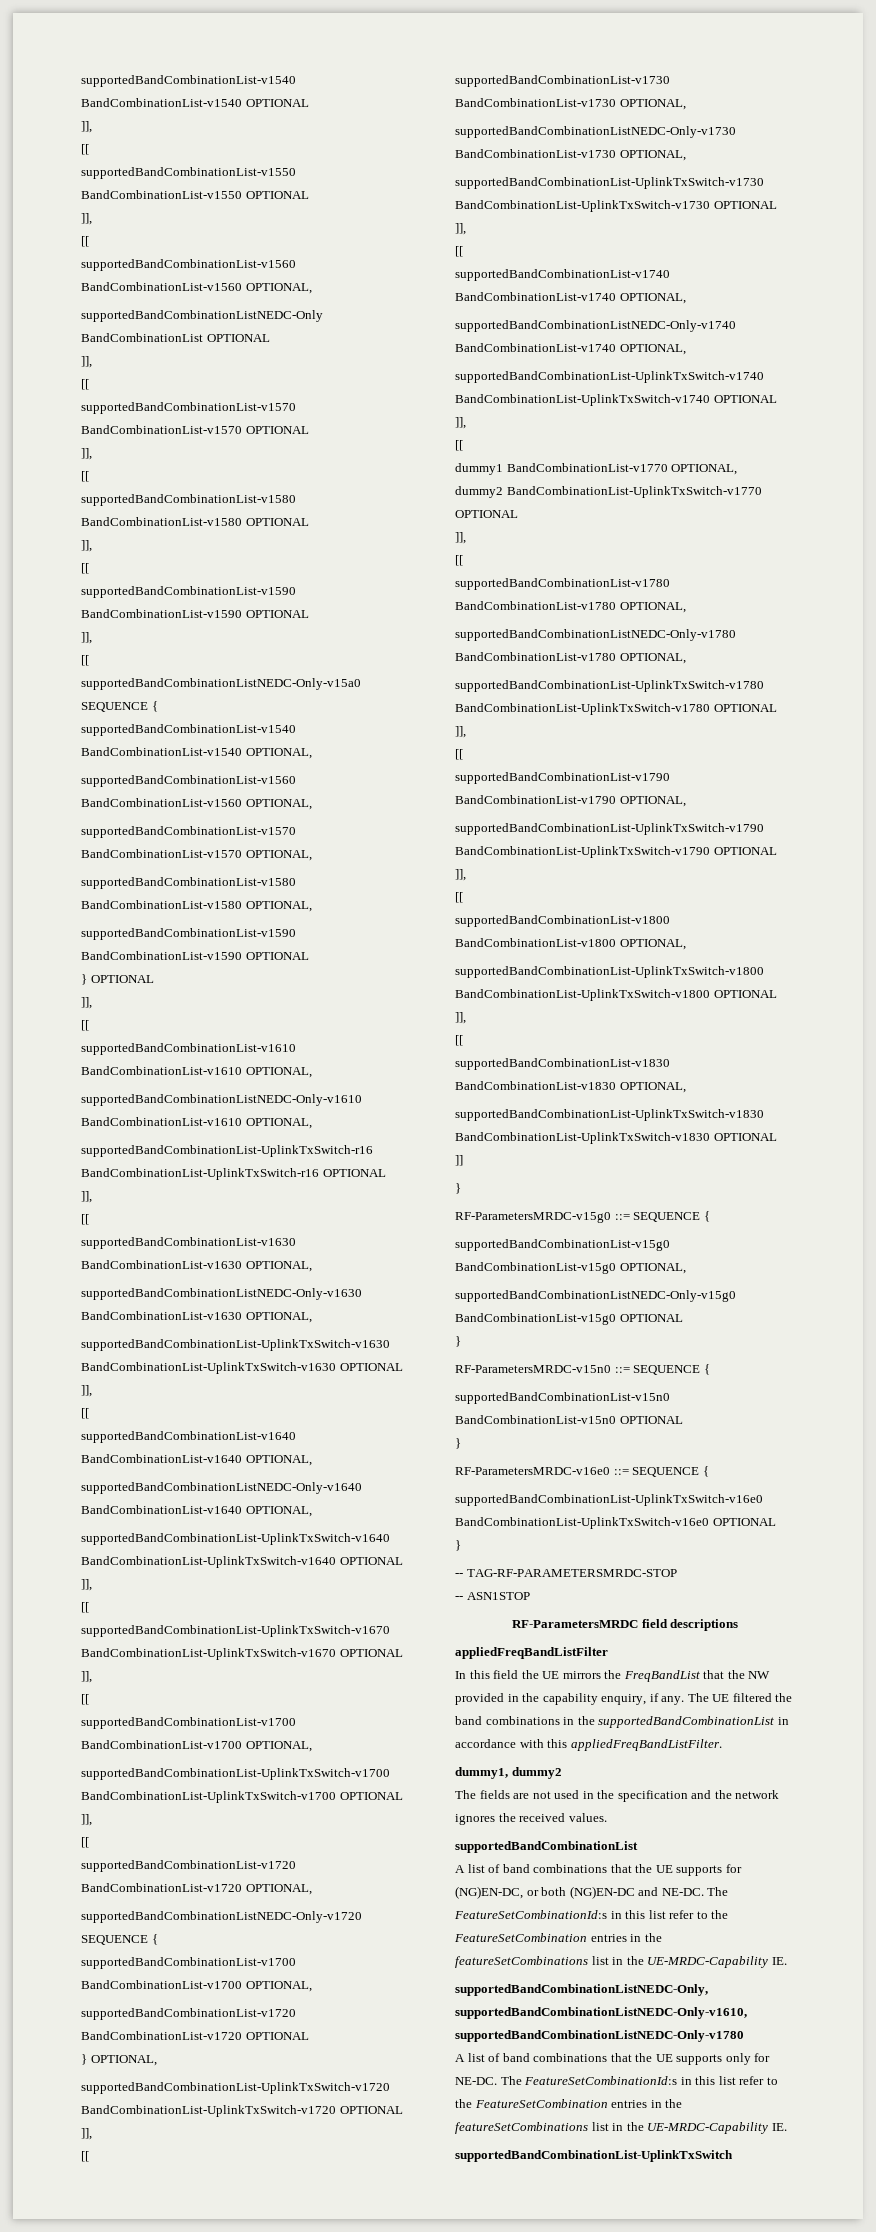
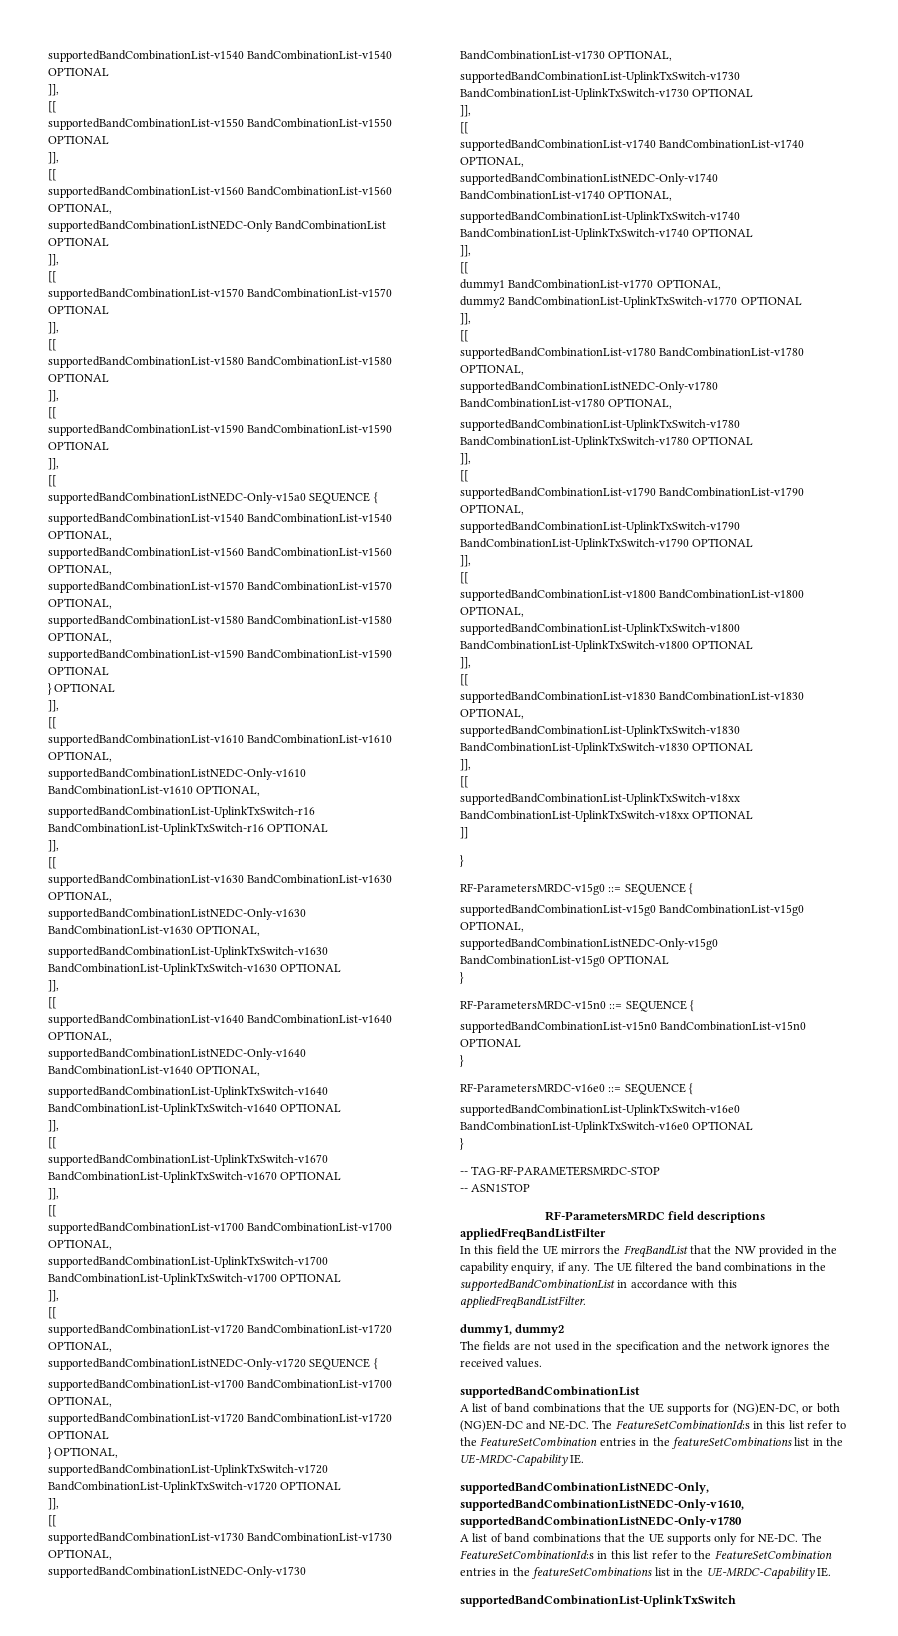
  supportedBandCombinationList-UplinkTxSwitch-v1830 BandCombinationList-UplinkTxSwitch-v1830 OPTIONAL
+ ]],
+ [[
+ supportedBandCombinationList-UplinkTxSwitch-v18xx BandCombinationList-UplinkTxSwitch-v18xx OPTIONAL

